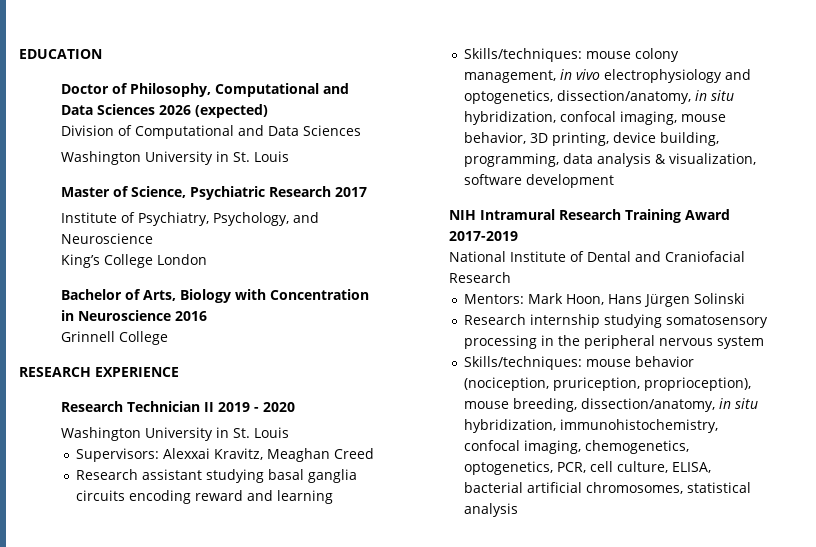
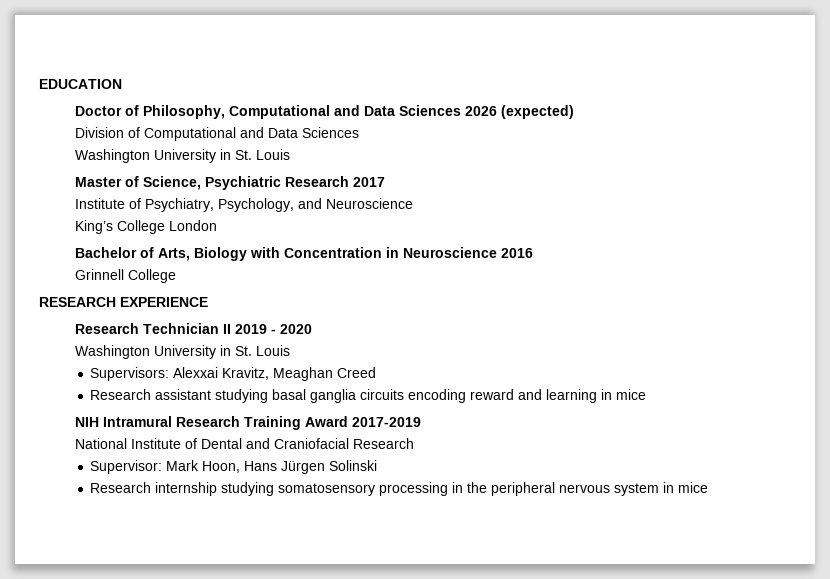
- Research assistant studying basal ganglia circuits encoding reward and learning
- Skills/techniques: mouse colony management, in vivo electrophysiology and optogenetics, dissection/anatomy, in situ hybridization, confocal imaging, mouse behavior, 3D printing, device building, programming, data analysis & visualization, software development
+ Research assistant studying basal ganglia circuits encoding reward and learning in mice
- Mentors: Mark Hoon, Hans Jürgen Solinski
+ Supervisor: Mark Hoon, Hans Jürgen Solinski
- Research internship studying somatosensory processing in the peripheral nervous system
- Skills/techniques: mouse behavior (nociception, pruriception, proprioception), mouse breeding, dissection/anatomy, in situ hybridization, immunohistochemistry, confocal imaging, chemogenetics, optogenetics, PCR, cell culture, ELISA, bacterial artificial chromosomes, statistical analysis
+ Research internship studying somatosensory processing in the peripheral nervous system in mice

